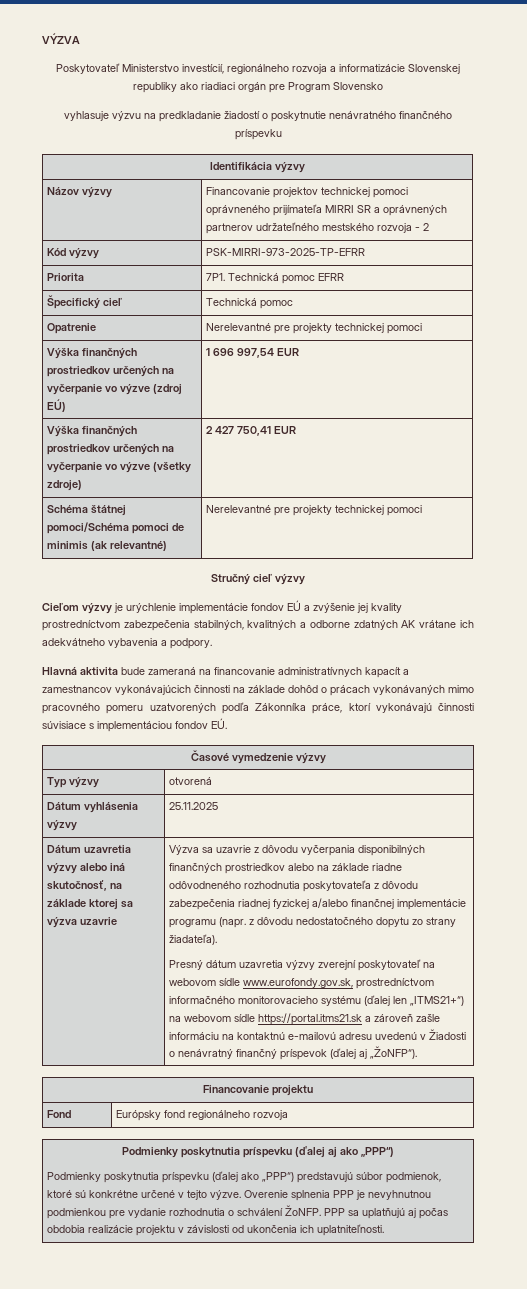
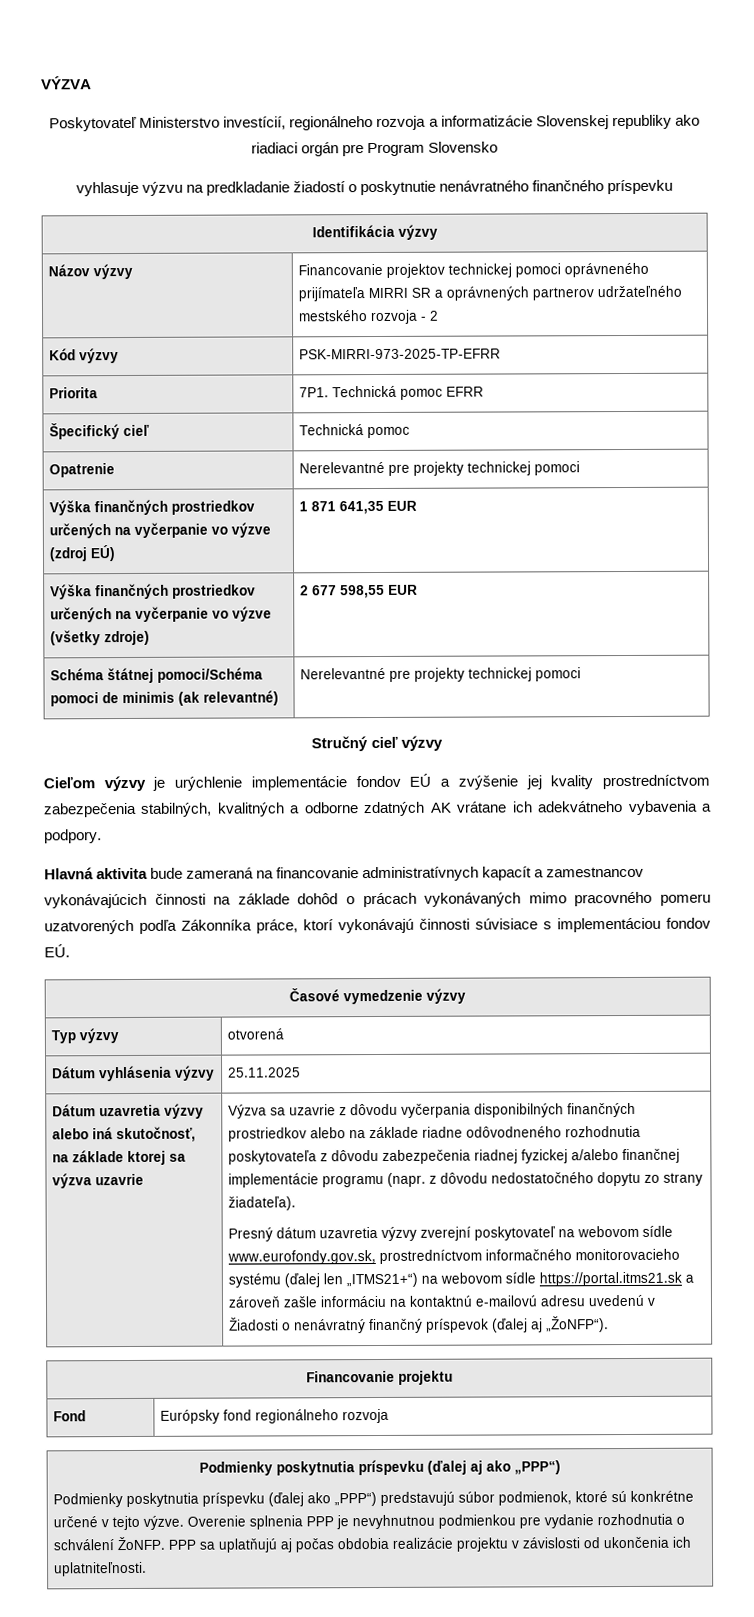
- Výška finančných prostriedkov určených na vyčerpanie vo výzve (zdroj EÚ) | 1 696 997,54 EUR
+ Výška finančných prostriedkov určených na vyčerpanie vo výzve (zdroj EÚ) | 1 871 641,35 EUR
- Výška finančných prostriedkov určených na vyčerpanie vo výzve (všetky zdroje) | 2 427 750,41 EUR
+ Výška finančných prostriedkov určených na vyčerpanie vo výzve (všetky zdroje) | 2 677 598,55 EUR

